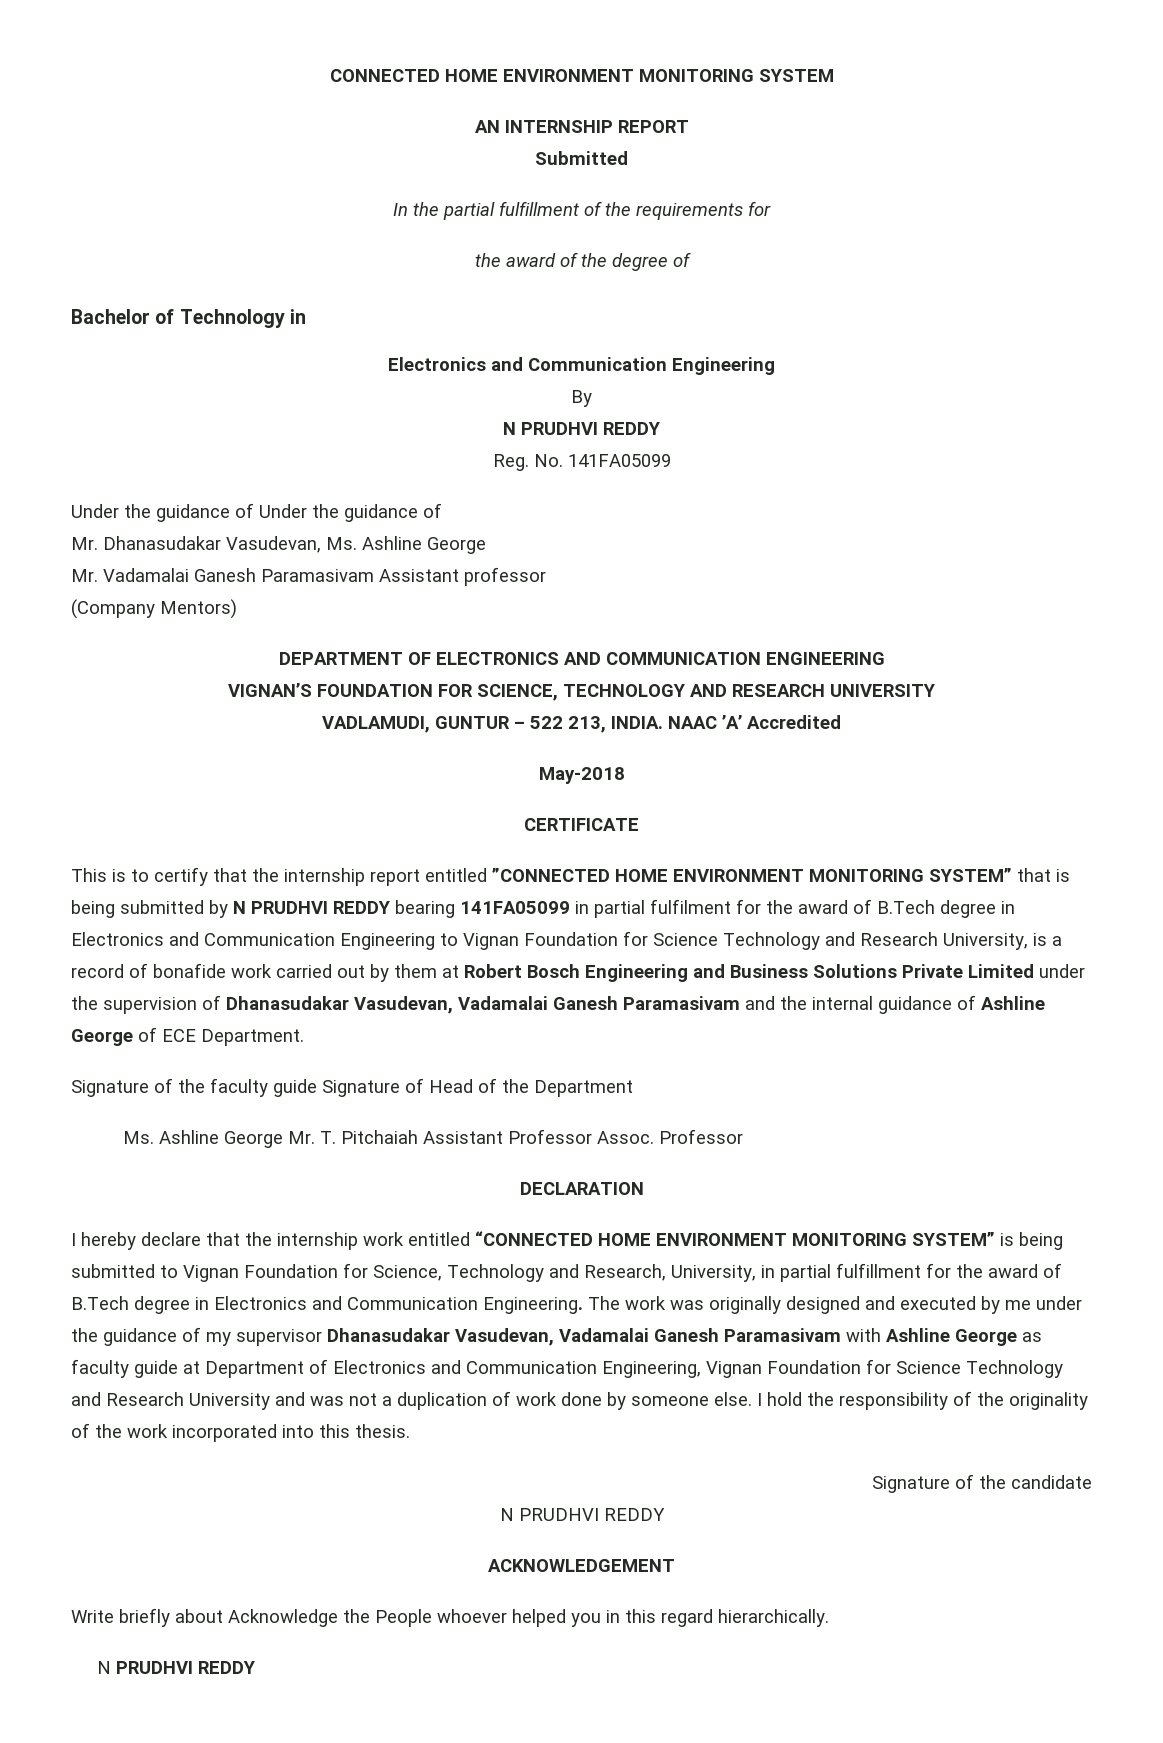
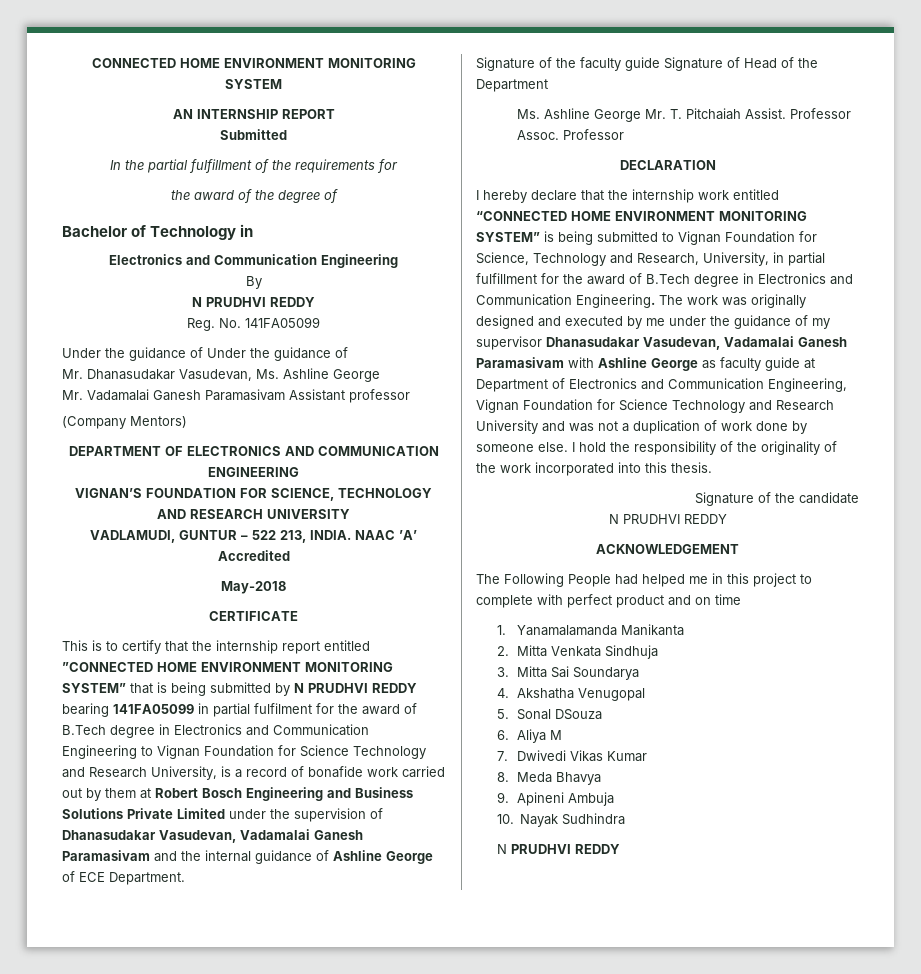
- Ms. Ashline George Mr. T. Pitchaiah Assistant Professor Assoc.
+ Ms. Ashline George Mr. T. Pitchaiah Assist. Professor Assoc.
- Write briefly about Acknowledge the People whoever helped you in this regard hierarchically.
+ The Following People had helped me in this project to complete with perfect product and on time
+ 1. Yanamalamanda Manikanta
+ 2. Mitta Venkata Sindhuja
+ 3. Mitta Sai Soundarya
+ 4. Akshatha Venugopal
+ 5. Sonal DSouza
+ 6. Aliya M
+ 7. Dwivedi Vikas Kumar
+ 8. Meda Bhavya
+ 9. Apineni Ambuja
+ 10. Nayak Sudhindra

